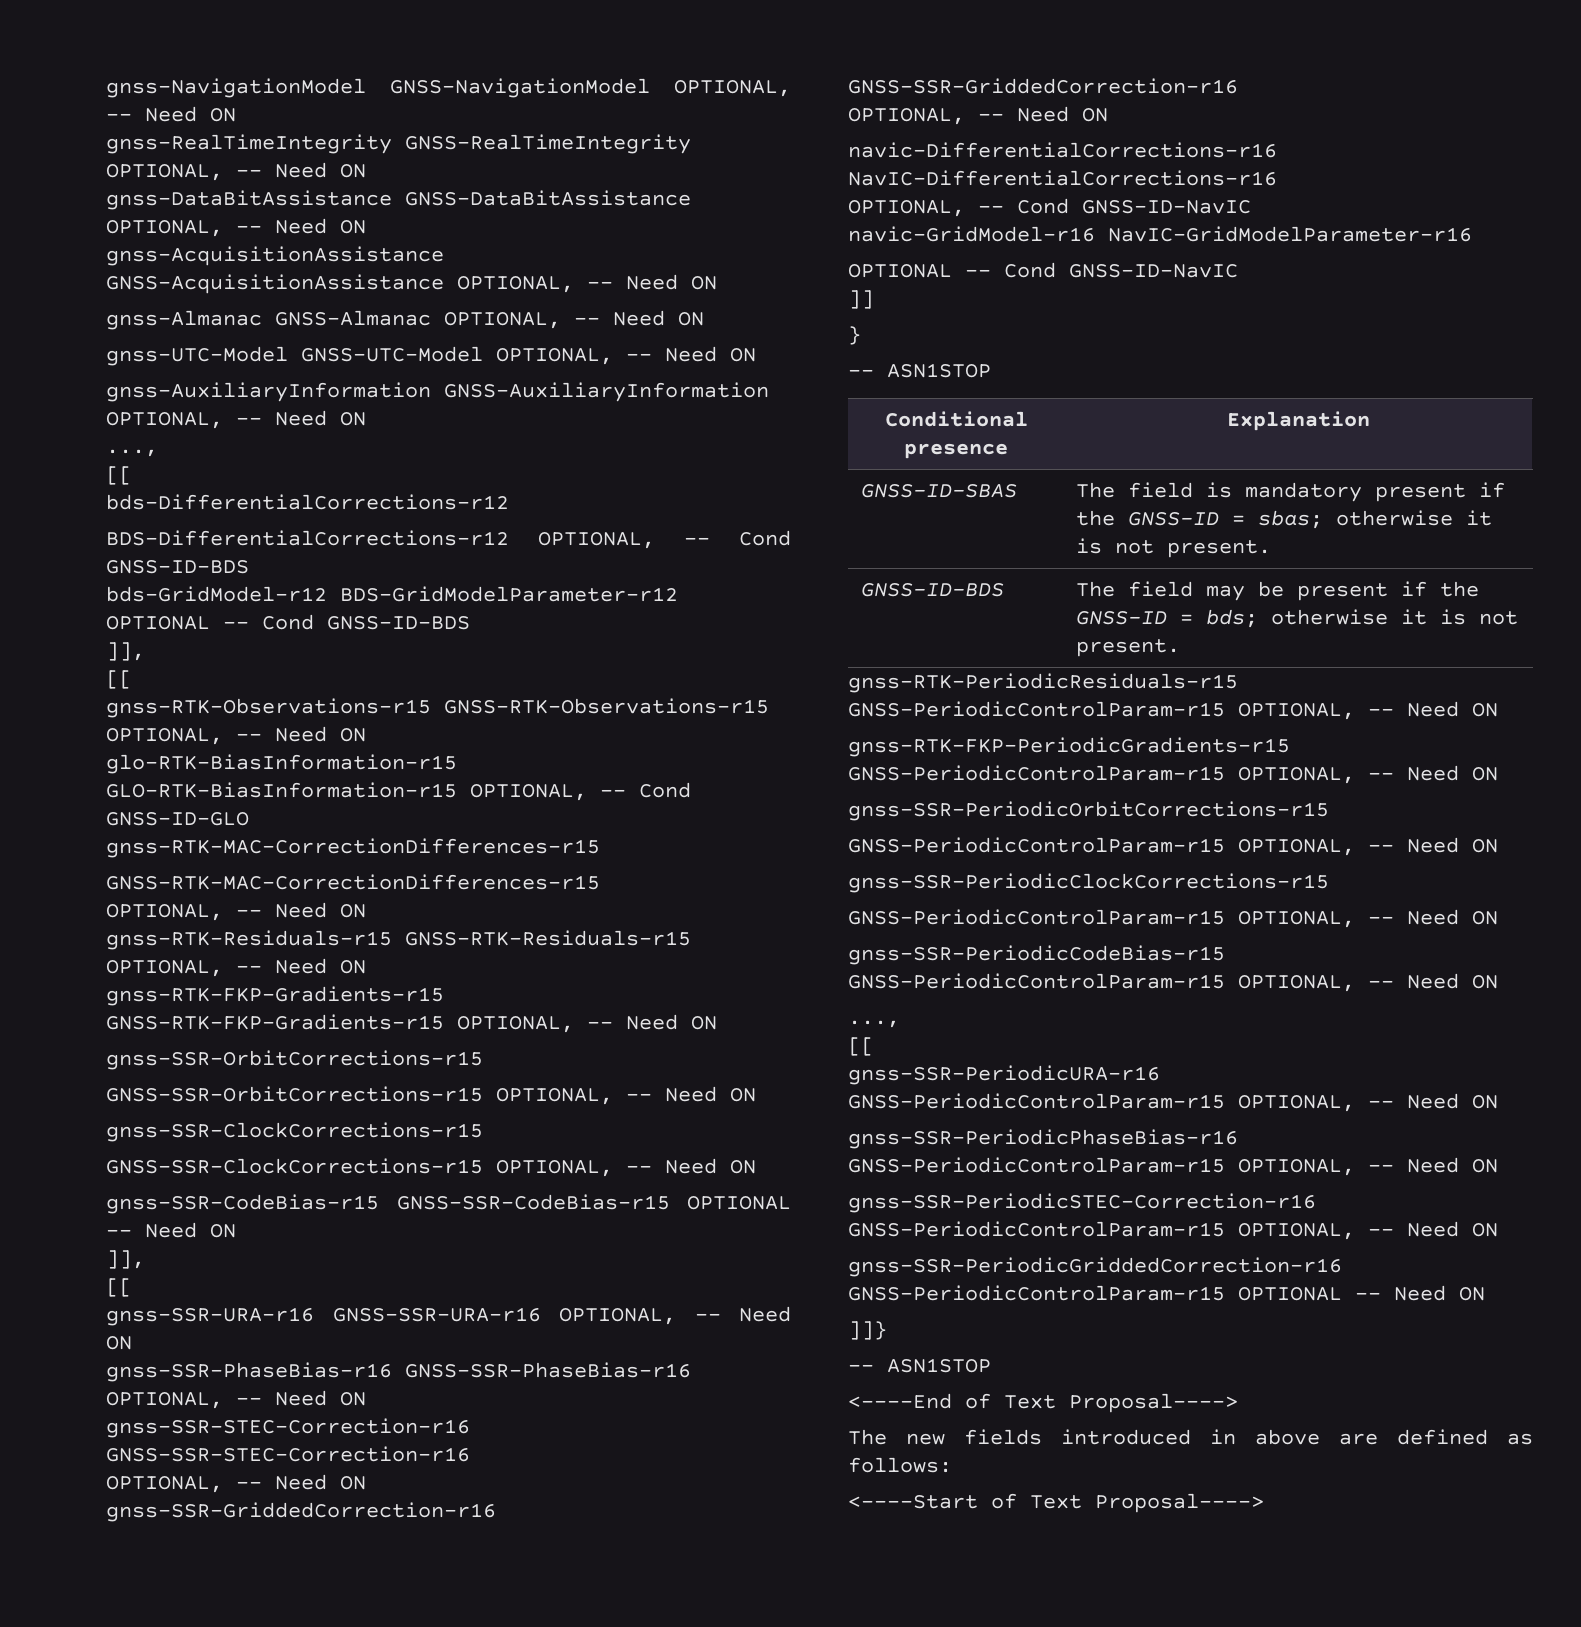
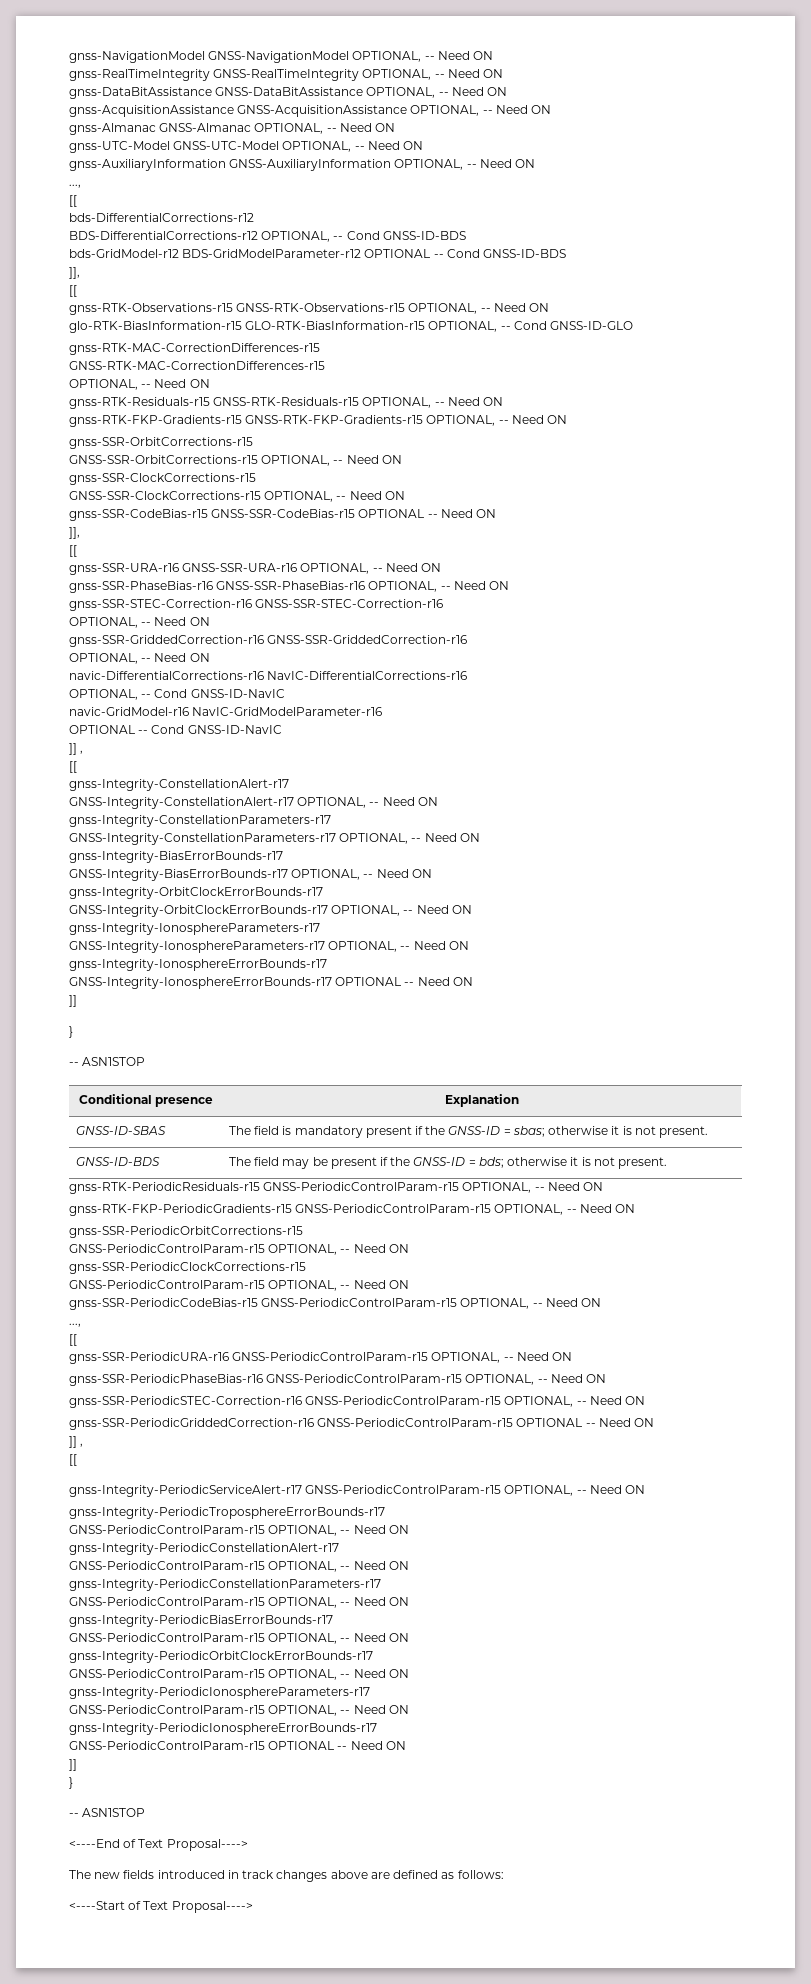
  OPTIONAL -- Cond GNSS-ID-NavIC
+ ]] ,
+ [[
+ gnss-Integrity-ConstellationAlert-r17
+ GNSS-Integrity-ConstellationAlert-r17 OPTIONAL, -- Need ON
+ gnss-Integrity-ConstellationParameters-r17
+ GNSS-Integrity-ConstellationParameters-r17 OPTIONAL, -- Need ON
+ gnss-Integrity-BiasErrorBounds-r17
+ GNSS-Integrity-BiasErrorBounds-r17 OPTIONAL, -- Need ON
+ gnss-Integrity-OrbitClockErrorBounds-r17
+ GNSS-Integrity-OrbitClockErrorBounds-r17 OPTIONAL, -- Need ON
+ gnss-Integrity-IonosphereParameters-r17
+ GNSS-Integrity-IonosphereParameters-r17 OPTIONAL, -- Need ON
+ gnss-Integrity-IonosphereErrorBounds-r17
+ GNSS-Integrity-IonosphereErrorBounds-r17 OPTIONAL -- Need ON
  gnss-SSR-PeriodicGriddedCorrection-r16 GNSS-PeriodicControlParam-r15 OPTIONAL -- Need ON
- ]]}
+ ]] ,
+ [[
+ gnss-Integrity-PeriodicServiceAlert-r17 GNSS-PeriodicControlParam-r15 OPTIONAL, -- Need ON
+ gnss-Integrity-PeriodicTroposphereErrorBounds-r17
+ GNSS-PeriodicControlParam-r15 OPTIONAL, -- Need ON
+ gnss-Integrity-PeriodicConstellationAlert-r17
+ GNSS-PeriodicControlParam-r15 OPTIONAL, -- Need ON
+ gnss-Integrity-PeriodicConstellationParameters-r17
+ GNSS-PeriodicControlParam-r15 OPTIONAL, -- Need ON
+ gnss-Integrity-PeriodicBiasErrorBounds-r17
+ GNSS-PeriodicControlParam-r15 OPTIONAL, -- Need ON
+ gnss-Integrity-PeriodicOrbitClockErrorBounds-r17
+ GNSS-PeriodicControlParam-r15 OPTIONAL, -- Need ON
+ gnss-Integrity-PeriodicIonosphereParameters-r17
+ GNSS-PeriodicControlParam-r15 OPTIONAL, -- Need ON
+ gnss-Integrity-PeriodicIonosphereErrorBounds-r17
+ GNSS-PeriodicControlParam-r15 OPTIONAL -- Need ON
+ ]]
+ }
- The new fields introduced in above are defined as follows:
+ The new fields introduced in track changes above are defined as follows:

